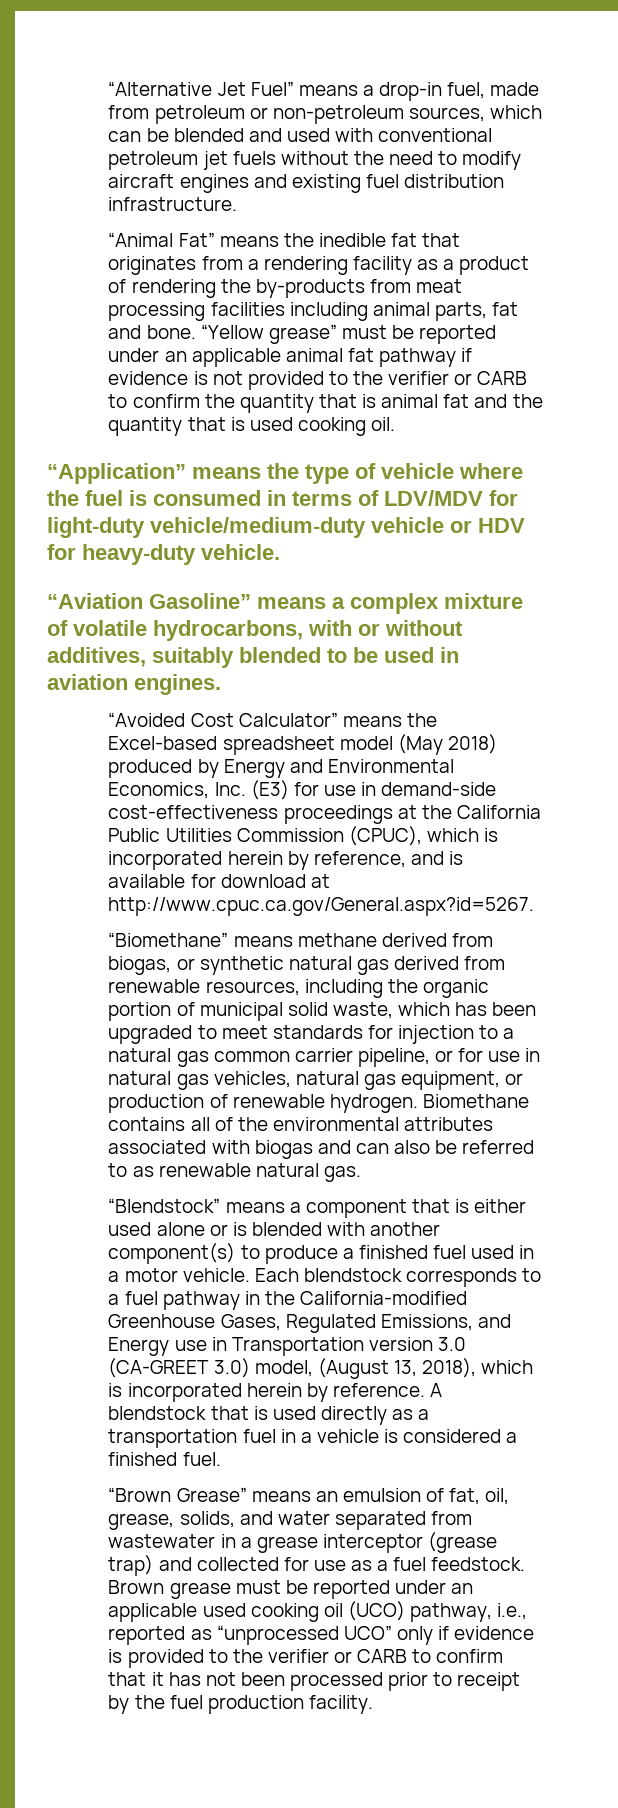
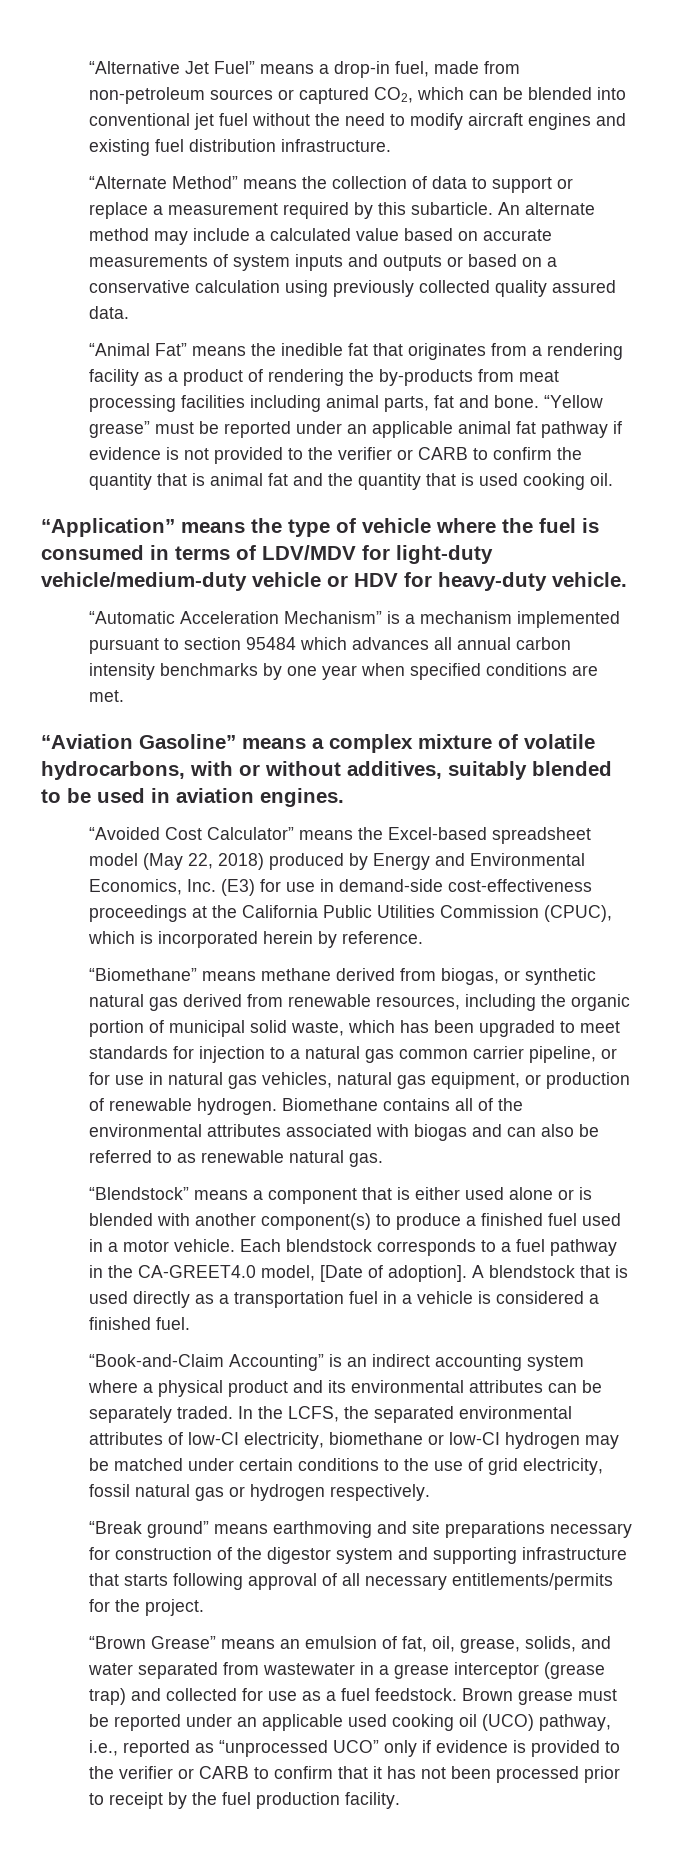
- “Alternative Jet Fuel” means a drop-in fuel, made from petroleum or non-petroleum sources, which can be blended and used with conventional petroleum jet fuels without the need to modify aircraft engines and existing fuel distribution infrastructure.
+ “Alternative Jet Fuel” means a drop-in fuel, made from non-petroleum sources or captured CO2, which can be blended into conventional jet fuel without the need to modify aircraft engines and existing fuel distribution infrastructure.
+ “Alternate Method” means the collection of data to support or replace a measurement required by this subarticle. An alternate method may include a calculated value based on accurate measurements of system inputs and outputs or based on a conservative calculation using previously collected quality assured data.
+ “Automatic Acceleration Mechanism” is a mechanism implemented pursuant to section 95484 which advances all annual carbon intensity benchmarks by one year when specified conditions are met.
- “Avoided Cost Calculator” means the Excel-based spreadsheet model (May 2018) produced by Energy and Environmental Economics, Inc. (E3) for use in demand-side cost-effectiveness proceedings at the California Public Utilities Commission (CPUC), which is incorporated herein by reference, and is available for download at http://www.cpuc.ca.gov/General.aspx?id=5267.
+ “Avoided Cost Calculator” means the Excel-based spreadsheet model (May 22, 2018) produced by Energy and Environmental Economics, Inc. (E3) for use in demand-side cost-effectiveness proceedings at the California Public Utilities Commission (CPUC), which is incorporated herein by reference.
- Each blendstock corresponds to a fuel pathway in the California-modified Greenhouse Gases, Regulated Emissions, and Energy use in Transportation version 3.0 (CA-GREET 3.0) model, (August 13, 2018), which is incorporated herein by reference.
+ Each blendstock corresponds to a fuel pathway in the CA-GREET4.0 model, [Date of adoption].
+ “Book-and-Claim Accounting” is an indirect accounting system where a physical product and its environmental attributes can be separately traded. In the LCFS, the separated environmental attributes of low-CI electricity, biomethane or low-CI hydrogen may be matched under certain conditions to the use of grid electricity, fossil natural gas or hydrogen respectively.
+ “Break ground” means earthmoving and site preparations necessary for construction of the digestor system and supporting infrastructure that starts following approval of all necessary entitlements/permits for the project.

